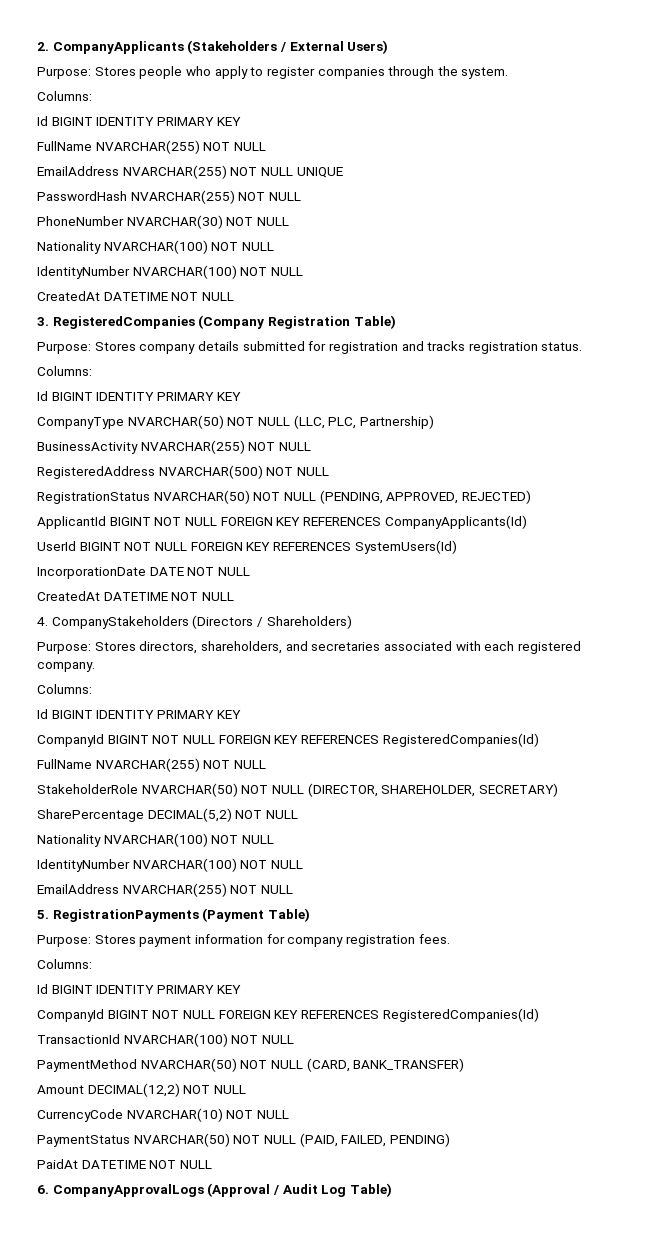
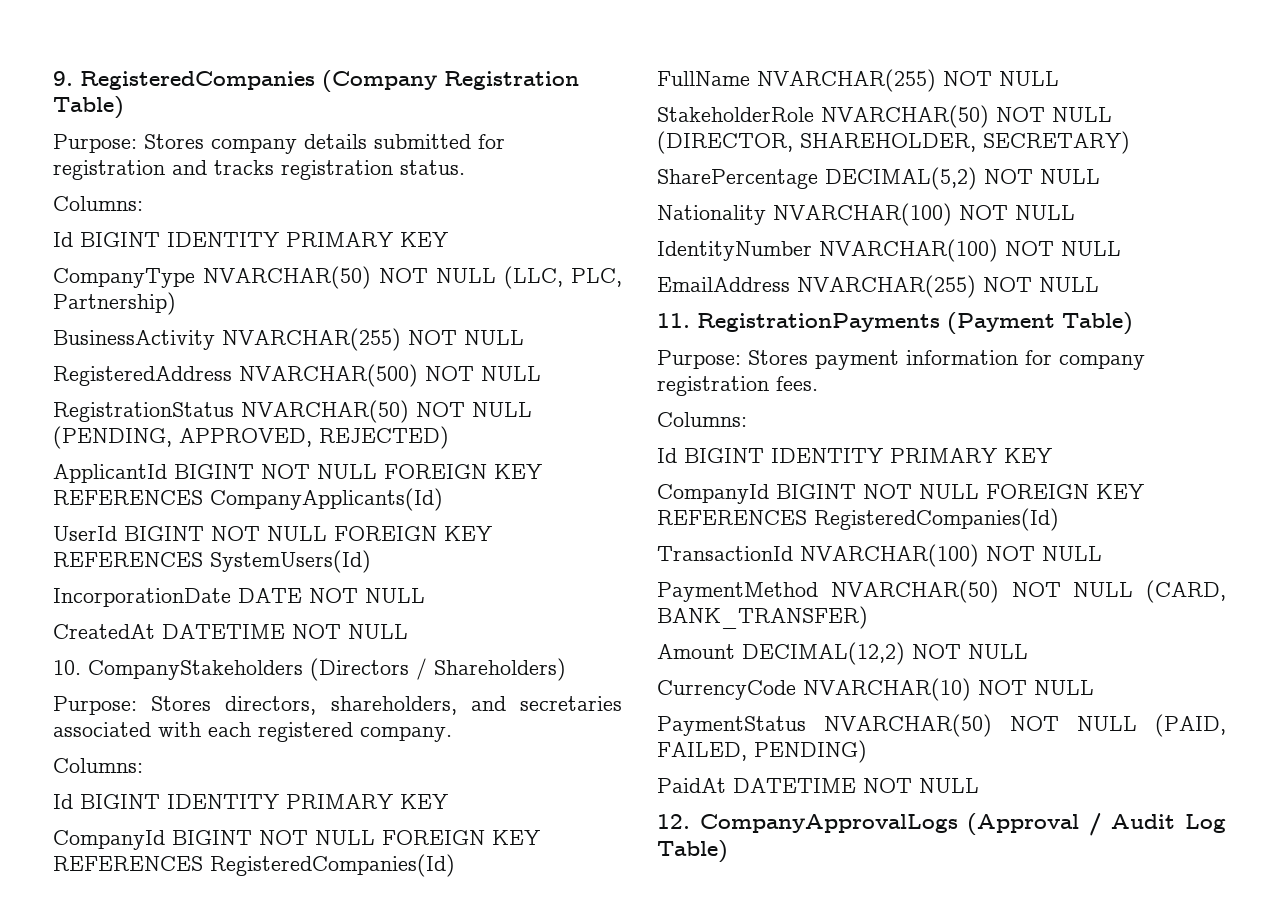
- 2. CompanyApplicants (Stakeholders / External Users)
- Purpose: Stores people who apply to register companies through the system.
- Columns:
- Id BIGINT IDENTITY PRIMARY KEY
- FullName NVARCHAR(255) NOT NULL
- EmailAddress NVARCHAR(255) NOT NULL UNIQUE
- PasswordHash NVARCHAR(255) NOT NULL
- PhoneNumber NVARCHAR(30) NOT NULL
- Nationality NVARCHAR(100) NOT NULL
- IdentityNumber NVARCHAR(100) NOT NULL
- CreatedAt DATETIME NOT NULL
- 3. RegisteredCompanies (Company Registration Table)
+ 9. RegisteredCompanies (Company Registration Table)
- 4. CompanyStakeholders (Directors / Shareholders)
+ 10. CompanyStakeholders (Directors / Shareholders)
- 5. RegistrationPayments (Payment Table)
+ 11. RegistrationPayments (Payment Table)
- 6. CompanyApprovalLogs (Approval / Audit Log Table)
+ 12. CompanyApprovalLogs (Approval / Audit Log Table)

